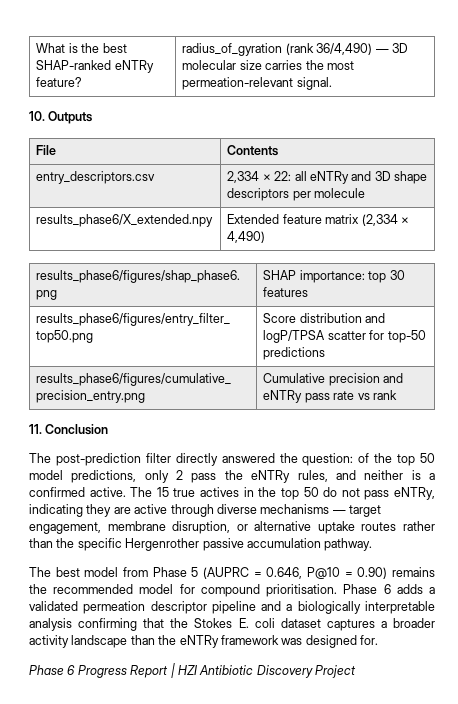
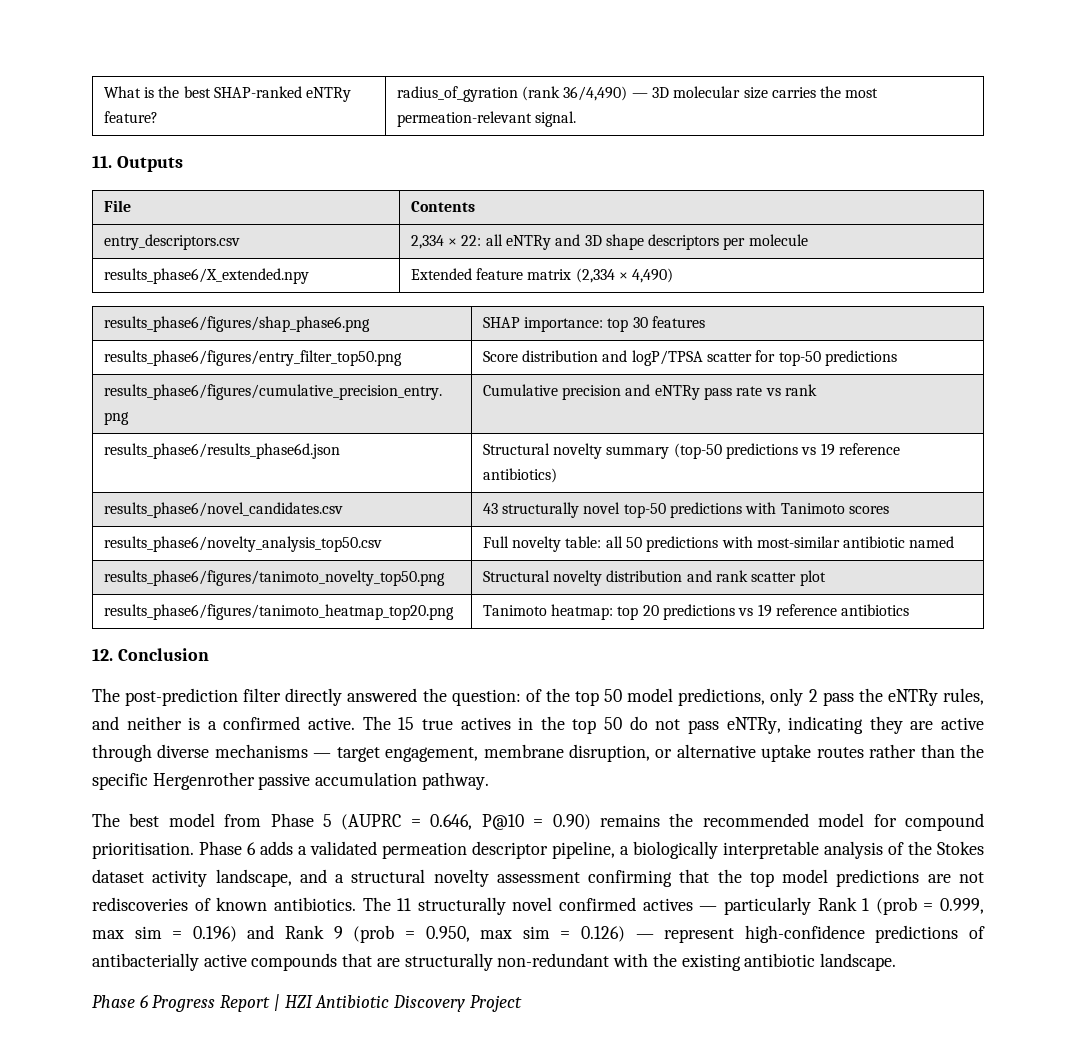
- 10. Outputs
+ 11. Outputs
- 11. Conclusion
+ results_phase6/results_phase6d.json | Structural novelty summary (top-50 predictions vs 19 reference antibiotics)
+ results_phase6/novel_candidates.csv | 43 structurally novel top-50 predictions with Tanimoto scores
+ results_phase6/novelty_analysis_top50.csv | Full novelty table: all 50 predictions with most-similar antibiotic named
+ results_phase6/figures/tanimoto_novelty_top50.png | Structural novelty distribution and rank scatter plot
+ results_phase6/figures/tanimoto_heatmap_top20.png | Tanimoto heatmap: top 20 predictions vs 19 reference antibiotics
+ 12. Conclusion
- Phase 6 adds a validated permeation descriptor pipeline and a biologically interpretable analysis confirming that the Stokes E. coli dataset captures a broader activity landscape than the eNTRy framework was designed for.
+ Phase 6 adds a validated permeation descriptor pipeline, a biologically interpretable analysis of the Stokes dataset activity landscape, and a structural novelty assessment confirming that the top model predictions are not rediscoveries of known antibiotics. The 11 structurally novel confirmed actives — particularly Rank 1 (prob = 0.999, max sim = 0.196) and Rank 9 (prob = 0.950, max sim = 0.126) — represent high-confidence predictions of antibacterially active compounds that are structurally non-redundant with the existing antibiotic landscape.

